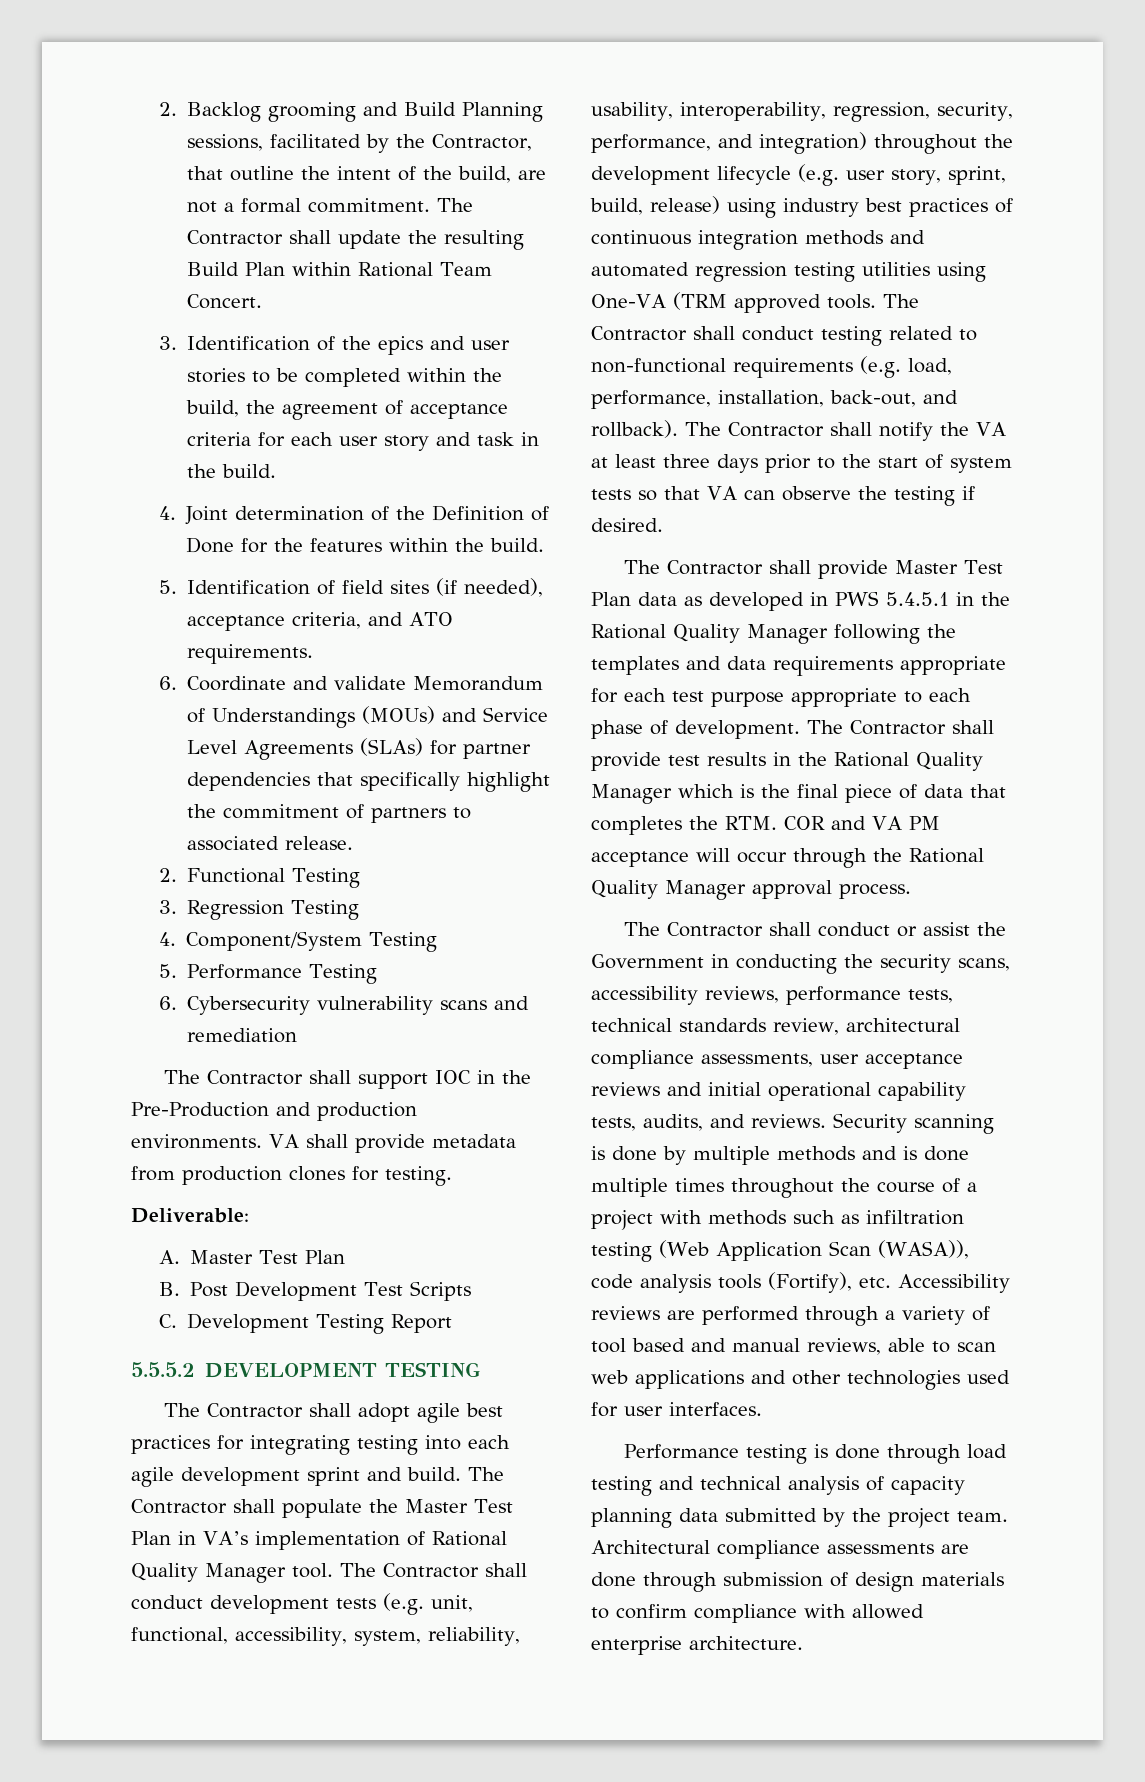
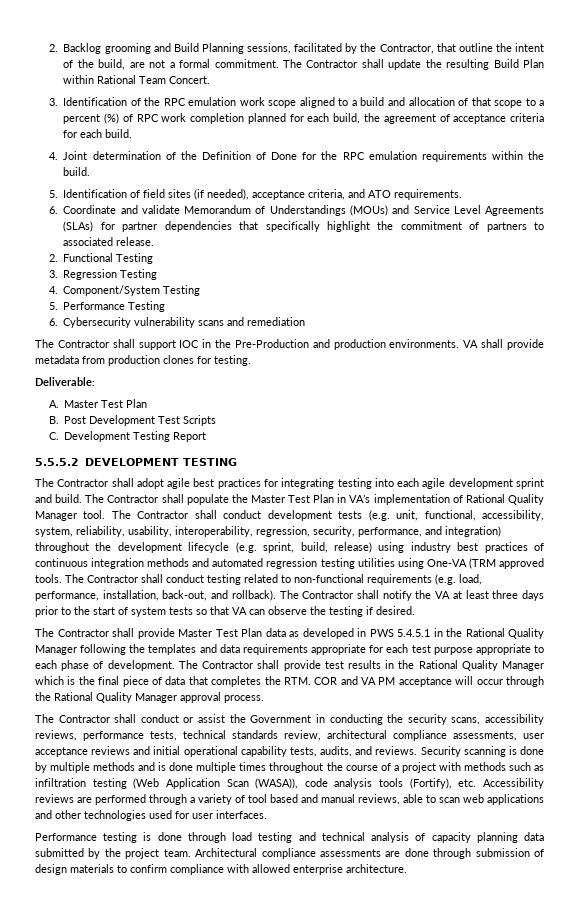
- 3. Identification of the epics and user stories to be completed within the build, the agreement of acceptance criteria for each user story and task in the build.
+ 3. Identification of the RPC emulation work scope aligned to a build and allocation of that scope to a percent (%) of RPC work completion planned for each build, the agreement of acceptance criteria for each build.
- 4. Joint determination of the Definition of Done for the features within the build.
+ 4. Joint determination of the Definition of Done for the RPC emulation requirements within the build.
- The Contractor shall conduct development tests (e.g. unit, functional, accessibility, system, reliability, usability, interoperability, regression, security, performance, and integration) throughout the development lifecycle (e.g. user story, sprint, build, release) using industry best practices of continuous integration methods and automated regression testing utilities using One-VA (TRM approved tools.
+ The Contractor shall conduct development tests (e.g. unit, functional, accessibility, system, reliability, usability, interoperability, regression, security, performance, and integration) throughout the development lifecycle (e.g. sprint, build, release) using industry best practices of continuous integration methods and automated regression testing utilities using One-VA (TRM approved tools.

